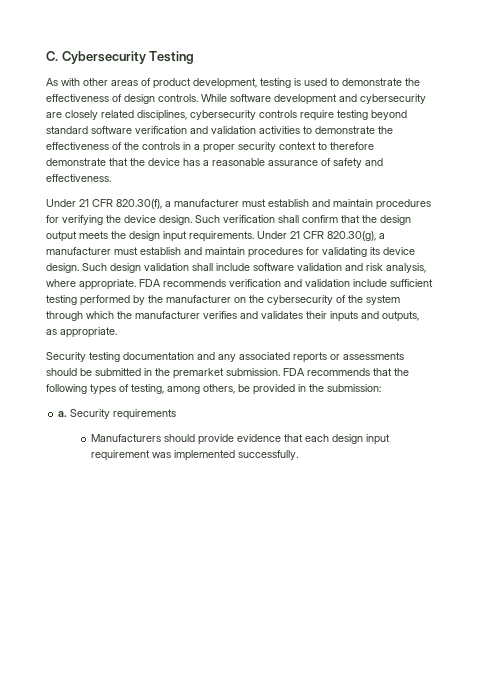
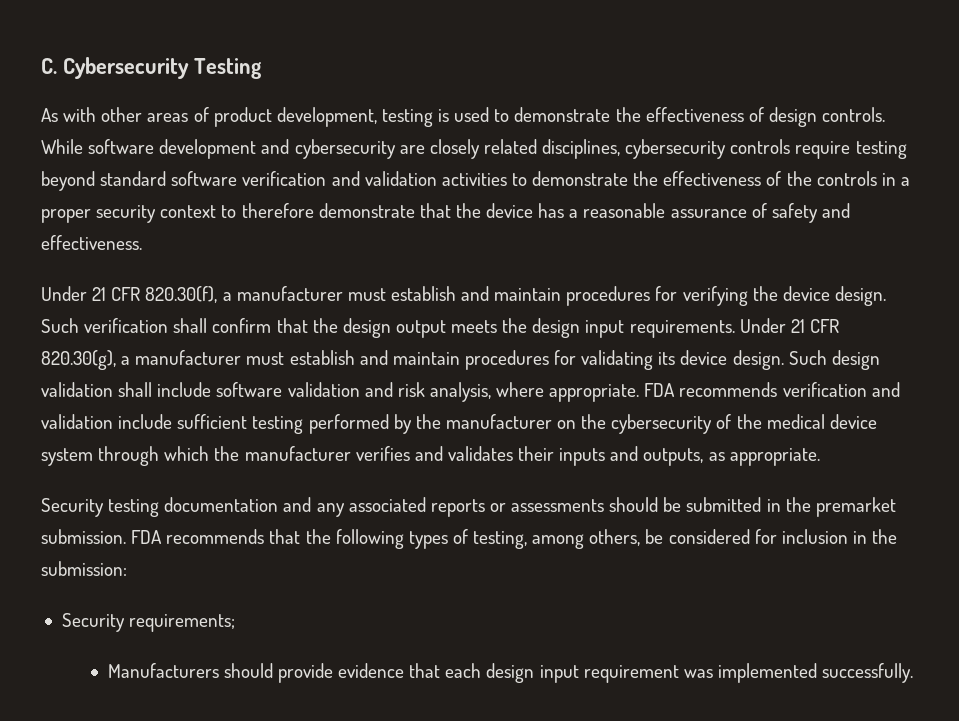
- FDA recommends verification and validation include sufficient testing performed by the manufacturer on the cybersecurity of the system through which the manufacturer verifies and validates their inputs and outputs, as appropriate.
+ FDA recommends verification and validation include sufficient testing performed by the manufacturer on the cybersecurity of the medical device system through which the manufacturer verifies and validates their inputs and outputs, as appropriate.
- FDA recommends that the following types of testing, among others, be provided in the submission:
+ FDA recommends that the following types of testing, among others, be considered for inclusion in the submission:
- a. Security requirements
+ Security requirements;

